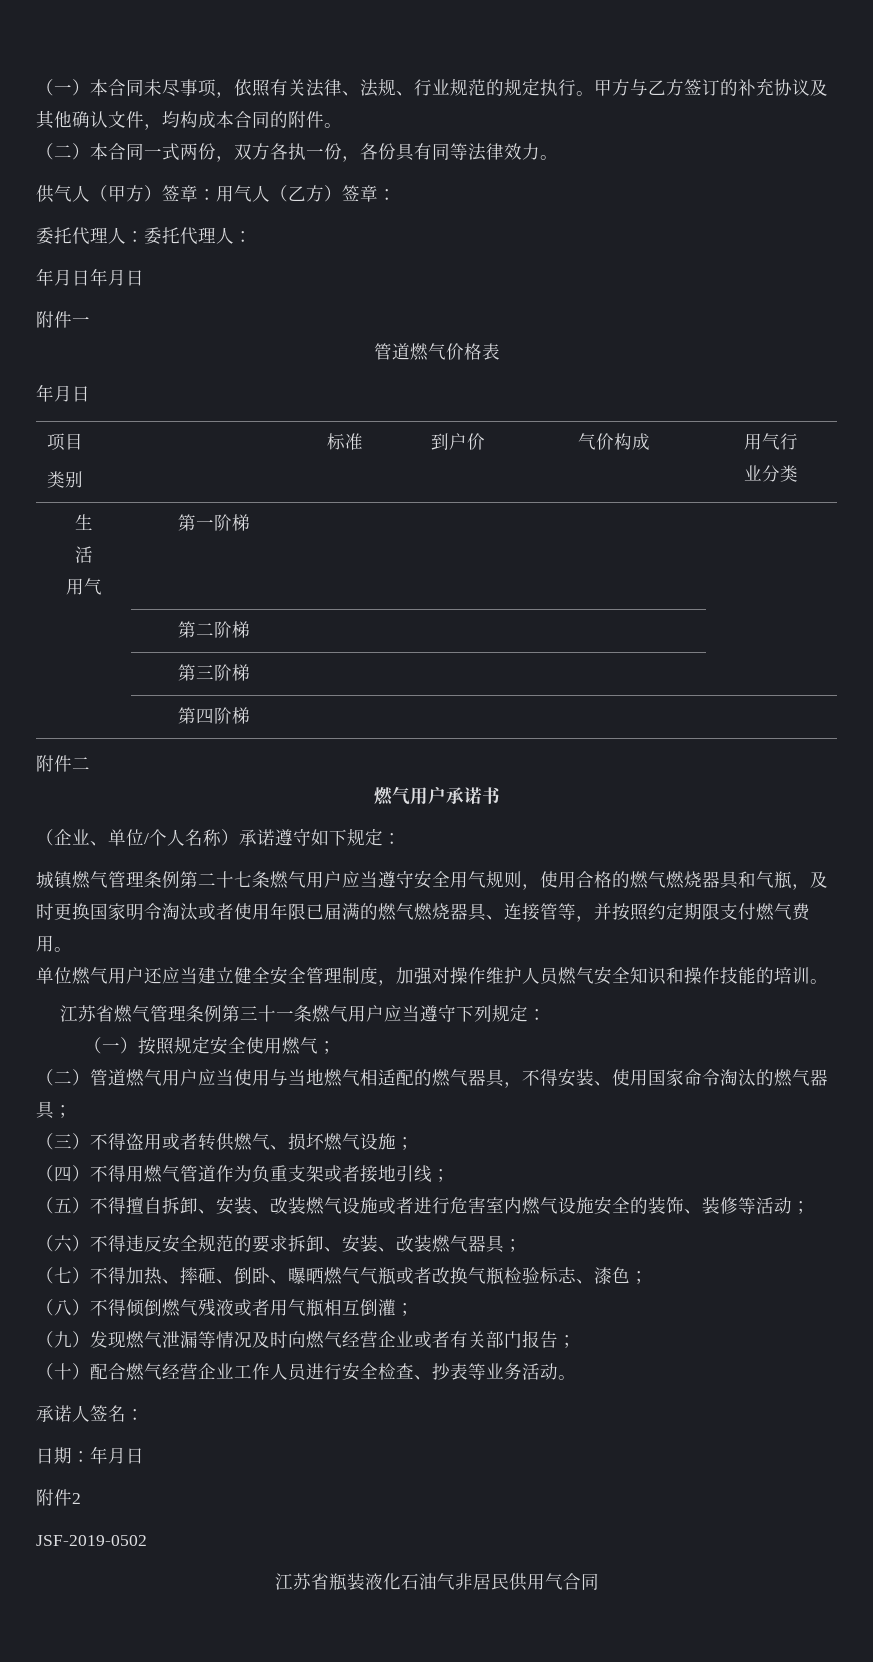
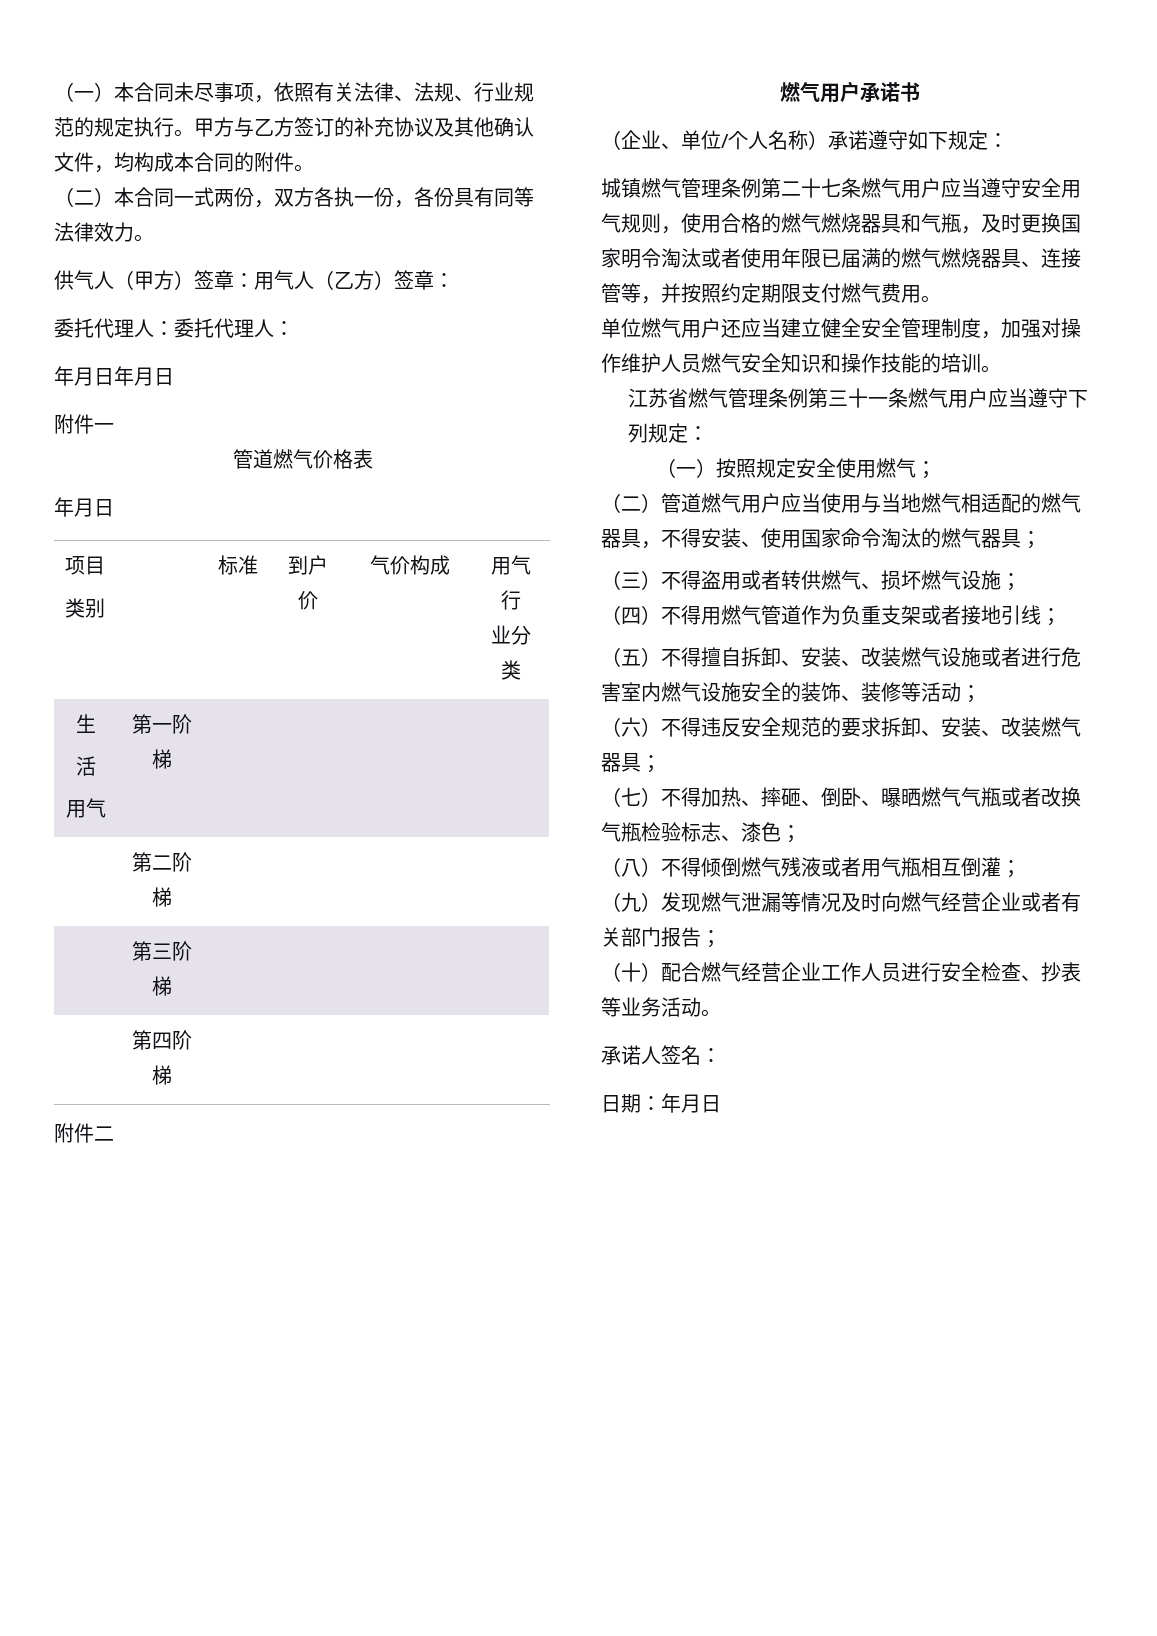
- 附件2
- JSF-2019-0502
- 江苏省瓶装液化石油气非居民供用气合同

